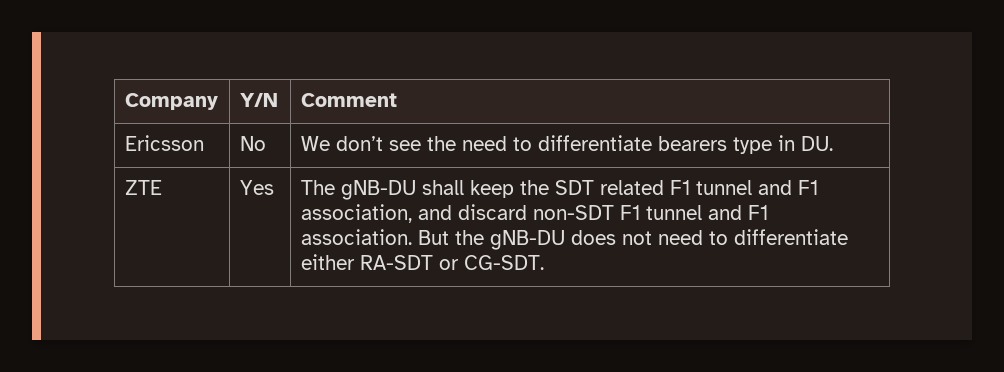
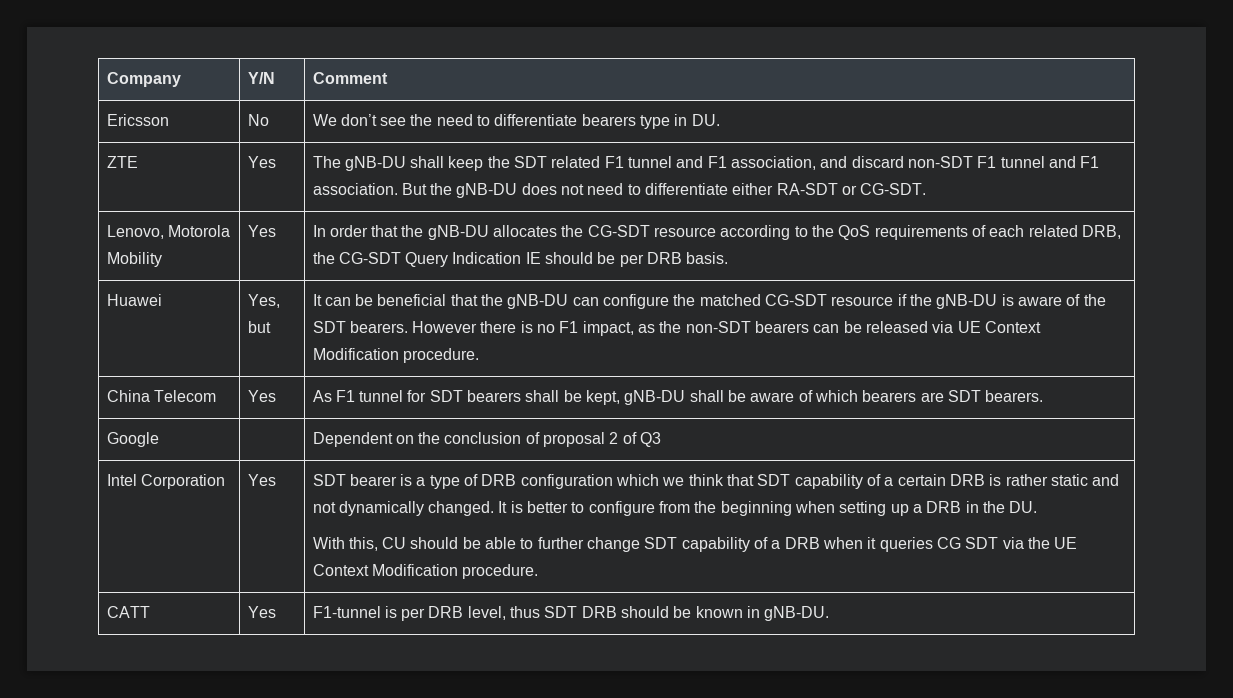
+ Lenovo, Motorola Mobility | Yes | In order that the gNB-DU allocates the CG-SDT resource according to the QoS requirements of each related DRB, the CG-SDT Query Indication IE should be per DRB basis.
+ Huawei | Yes, but | It can be beneficial that the gNB-DU can configure the matched CG-SDT resource if the gNB-DU is aware of the SDT bearers. However there is no F1 impact, as the non-SDT bearers can be released via UE Context Modification procedure.
+ China Telecom | Yes | As F1 tunnel for SDT bearers shall be kept, gNB-DU shall be aware of which bearers are SDT bearers.
+ Google | | Dependent on the conclusion of proposal 2 of Q3
+ Intel Corporation | Yes | SDT bearer is a type of DRB configuration which we think that SDT capability of a certain DRB is rather static and not dynamically changed. It is better to configure from the beginning when setting up a DRB in the DU.
+ With this, CU should be able to further change SDT capability of a DRB when it queries CG SDT via the UE Context Modification procedure.
+ CATT | Yes | F1-tunnel is per DRB level, thus SDT DRB should be known in gNB-DU.

